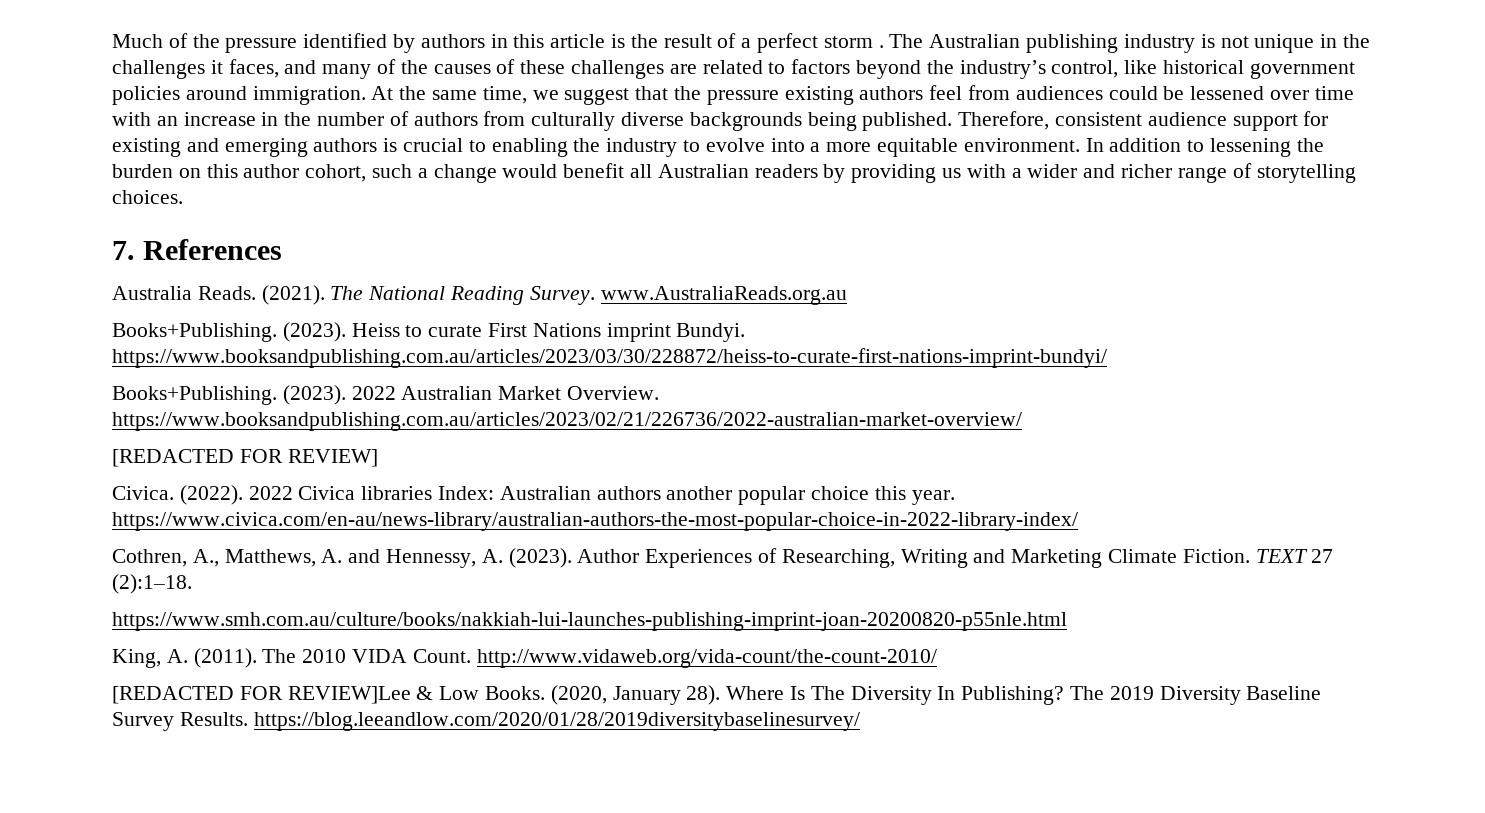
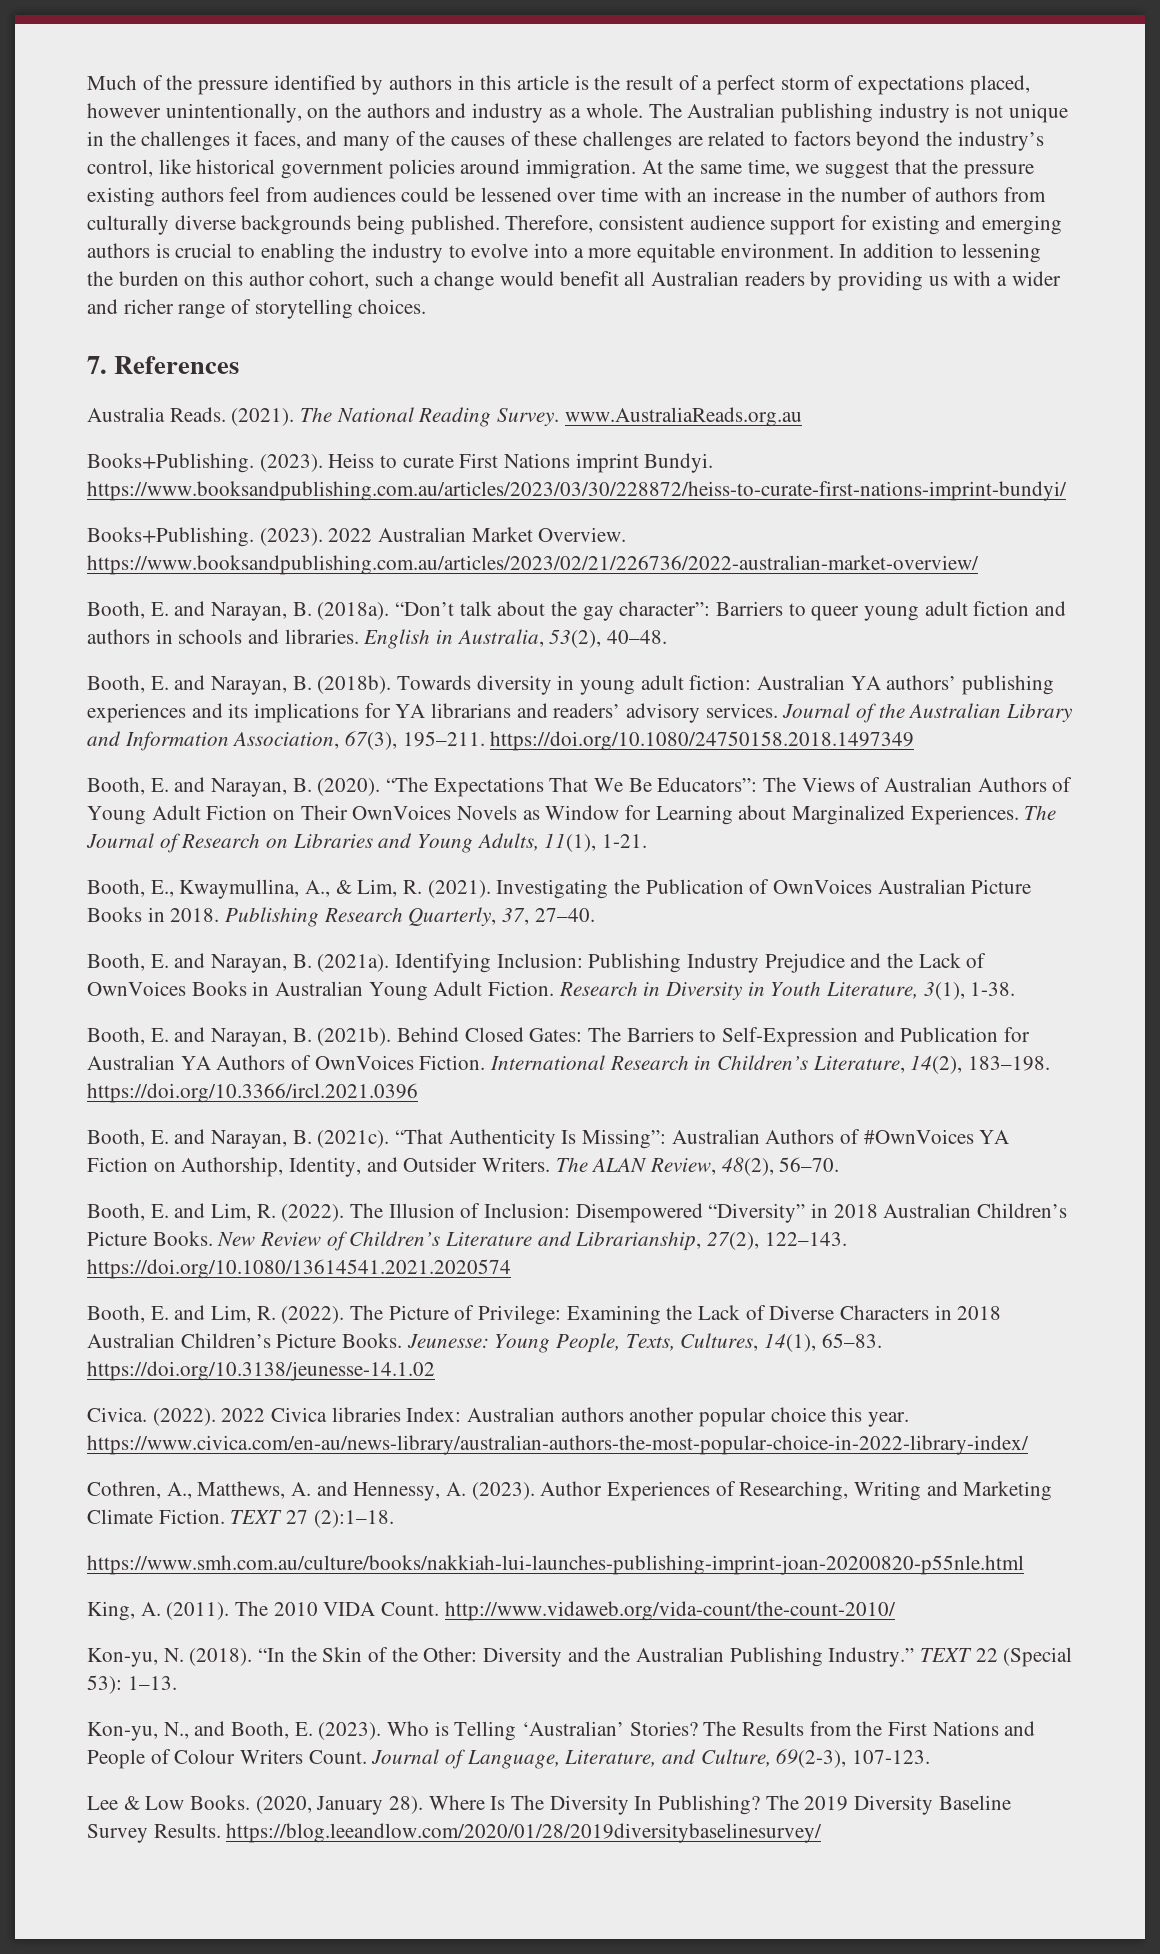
- Much of the pressure identified by authors in this article is the result of a perfect storm .
+ Much of the pressure identified by authors in this article is the result of a perfect storm of expectations placed, however unintentionally, on the authors and industry as a whole.
- [REDACTED FOR REVIEW]
+ Booth, E. and Narayan, B. (2018a). “Don’t talk about the gay character”: Barriers to queer young adult fiction and authors in schools and libraries. English in Australia, 53(2), 40–48.
+ Booth, E. and Narayan, B. (2018b). Towards diversity in young adult fiction: Australian YA authors’ publishing experiences and its implications for YA librarians and readers’ advisory services. Journal of the Australian Library and Information Association, 67(3), 195–211. https://doi.org/10.1080/24750158.2018.1497349
+ Booth, E. and Narayan, B. (2020). “The Expectations That We Be Educators”: The Views of Australian Authors of Young Adult Fiction on Their OwnVoices Novels as Window for Learning about Marginalized Experiences. The Journal of Research on Libraries and Young Adults, 11(1), 1-21.
+ Booth, E., Kwaymullina, A., & Lim, R. (2021). Investigating the Publication of OwnVoices Australian Picture Books in 2018. Publishing Research Quarterly, 37, 27–40.
+ Booth, E. and Narayan, B. (2021a). Identifying Inclusion: Publishing Industry Prejudice and the Lack of OwnVoices Books in Australian Young Adult Fiction. Research in Diversity in Youth Literature, 3(1), 1-38.
+ Booth, E. and Narayan, B. (2021b). Behind Closed Gates: The Barriers to Self-Expression and Publication for Australian YA Authors of OwnVoices Fiction. International Research in Children’s Literature, 14(2), 183–198. https://doi.org/10.3366/ircl.2021.0396
+ Booth, E. and Narayan, B. (2021c). “That Authenticity Is Missing”: Australian Authors of #OwnVoices YA Fiction on Authorship, Identity, and Outsider Writers. The ALAN Review, 48(2), 56–70.
+ Booth, E. and Lim, R. (2022). The Illusion of Inclusion: Disempowered “Diversity” in 2018 Australian Children’s Picture Books. New Review of Children’s Literature and Librarianship, 27(2), 122–143. https://doi.org/10.1080/13614541.2021.2020574
+ Booth, E. and Lim, R. (2022). The Picture of Privilege: Examining the Lack of Diverse Characters in 2018 Australian Children’s Picture Books. Jeunesse: Young People, Texts, Cultures, 14(1), 65–83. https://doi.org/10.3138/jeunesse-14.1.02
- [REDACTED FOR REVIEW]Lee & Low Books.
+ Kon-yu, N. (2018). “In the Skin of the Other: Diversity and the Australian Publishing Industry.” TEXT 22 (Special 53): 1–13.
+ Kon-yu, N., and Booth, E. (2023). Who is Telling ‘Australian’ Stories? The Results from the First Nations and People of Colour Writers Count. Journal of Language, Literature, and Culture, 69(2-3), 107-123.
+ Lee & Low Books.

